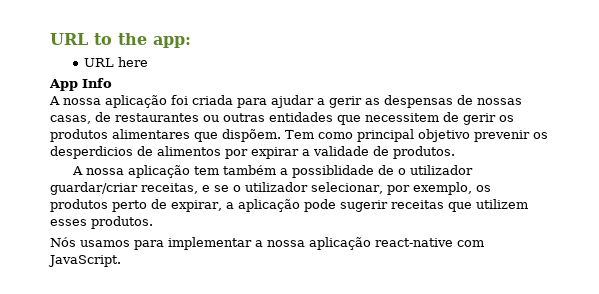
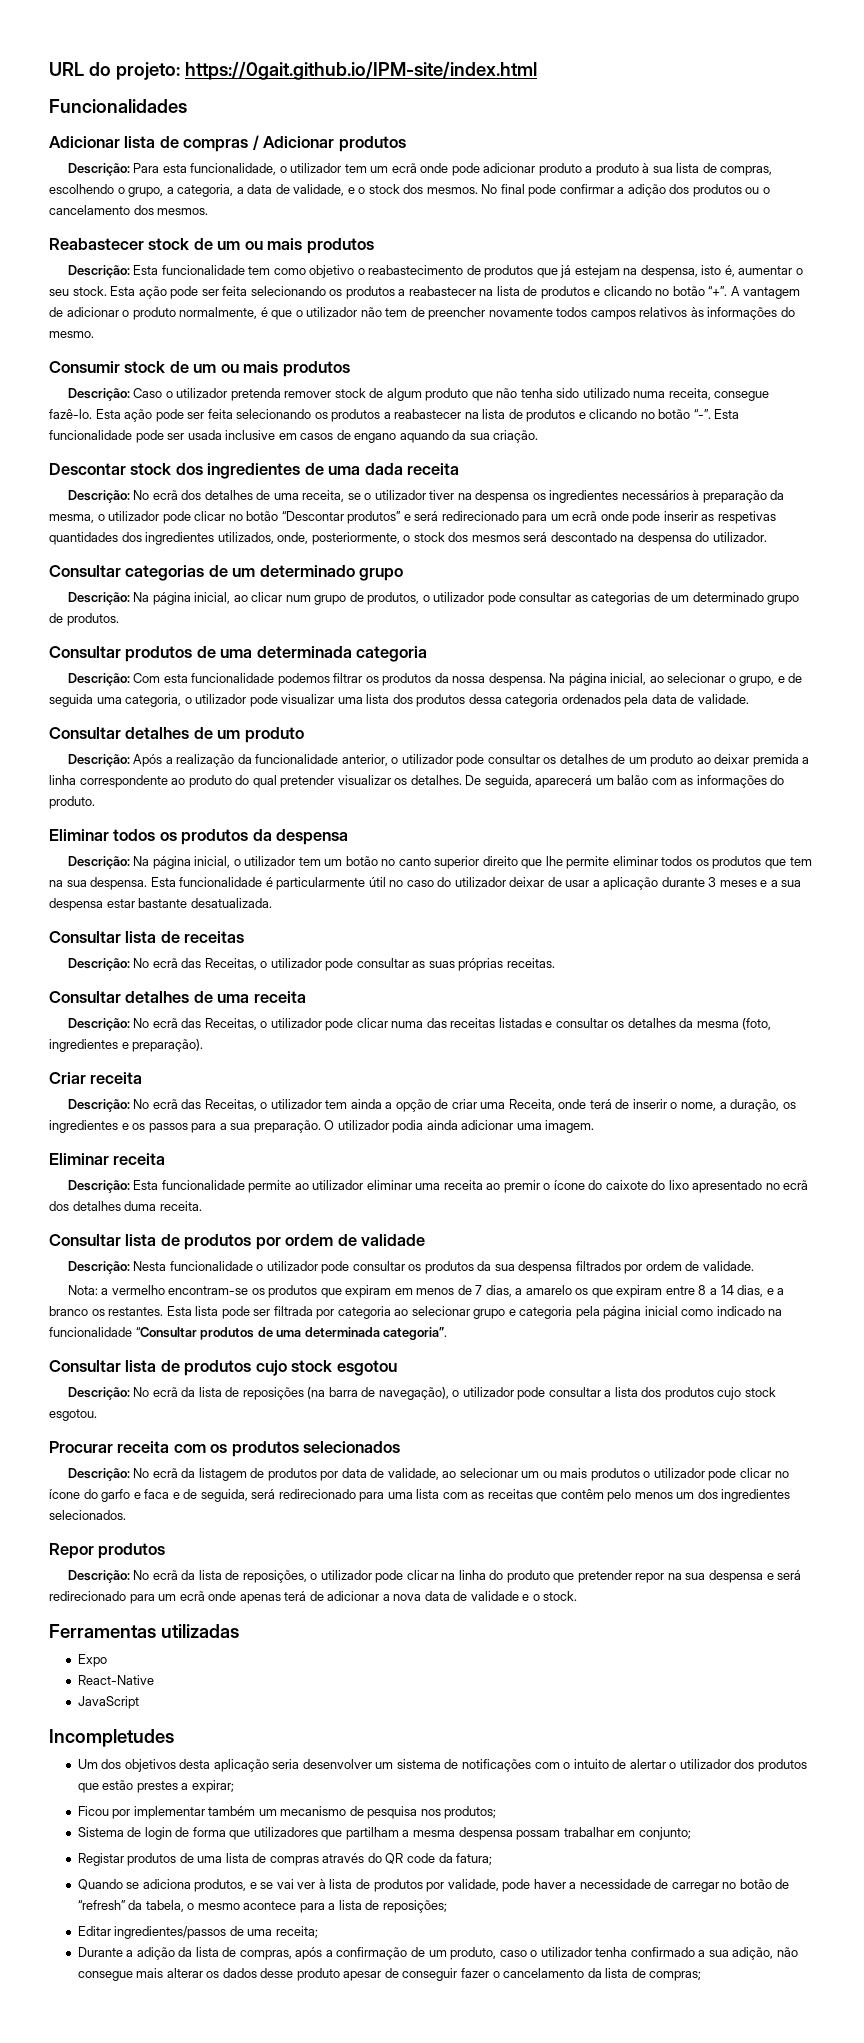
- URL to the app:
- URL here
- App Info
- A nossa aplicação foi criada para ajudar a gerir as despensas de nossas casas, de restaurantes ou outras entidades que necessitem de gerir os produtos alimentares que dispõem. Tem como principal objetivo prevenir os desperdicios de alimentos por expirar a validade de produtos.
- A nossa aplicação tem também a possiblidade de o utilizador guardar/criar receitas, e se o utilizador selecionar, por exemplo, os produtos perto de expirar, a aplicação pode sugerir receitas que utilizem esses produtos.
- Nós usamos para implementar a nossa aplicação react-native com JavaScript.
+ URL do projeto: https://0gait.github.io/IPM-site/index.html
+ Funcionalidades
+ Adicionar lista de compras / Adicionar produtos
+ Descrição: Para esta funcionalidade, o utilizador tem um ecrã onde pode adicionar produto a produto à sua lista de compras, escolhendo o grupo, a categoria, a data de validade, e o stock dos mesmos. No final pode confirmar a adição dos produtos ou o cancelamento dos mesmos.
+ Reabastecer stock de um ou mais produtos
+ Descrição: Esta funcionalidade tem como objetivo o reabastecimento de produtos que já estejam na despensa, isto é, aumentar o seu stock. Esta ação pode ser feita selecionando os produtos a reabastecer na lista de produtos e clicando no botão “+”. A vantagem de adicionar o produto normalmente, é que o utilizador não tem de preencher novamente todos campos relativos às informações do mesmo.
+ Consumir stock de um ou mais produtos
+ Descrição: Caso o utilizador pretenda remover stock de algum produto que não tenha sido utilizado numa receita, consegue fazê-lo. Esta ação pode ser feita selecionando os produtos a reabastecer na lista de produtos e clicando no botão “-”. Esta funcionalidade pode ser usada inclusive em casos de engano aquando da sua criação.
+ Descontar stock dos ingredientes de uma dada receita
+ Descrição: No ecrã dos detalhes de uma receita, se o utilizador tiver na despensa os ingredientes necessários à preparação da mesma, o utilizador pode clicar no botão “Descontar produtos” e será redirecionado para um ecrã onde pode inserir as respetivas quantidades dos ingredientes utilizados, onde, posteriormente, o stock dos mesmos será descontado na despensa do utilizador.
+ Consultar categorias de um determinado grupo
+ Descrição: Na página inicial, ao clicar num grupo de produtos, o utilizador pode consultar as categorias de um determinado grupo de produtos.
+ Consultar produtos de uma determinada categoria
+ Descrição: Com esta funcionalidade podemos filtrar os produtos da nossa despensa. Na página inicial, ao selecionar o grupo, e de seguida uma categoria, o utilizador pode visualizar uma lista dos produtos dessa categoria ordenados pela data de validade.
+ Consultar detalhes de um produto
+ Descrição: Após a realização da funcionalidade anterior, o utilizador pode consultar os detalhes de um produto ao deixar premida a linha correspondente ao produto do qual pretender visualizar os detalhes. De seguida, aparecerá um balão com as informações do produto.
+ Eliminar todos os produtos da despensa
+ Descrição: Na página inicial, o utilizador tem um botão no canto superior direito que lhe permite eliminar todos os produtos que tem na sua despensa. Esta funcionalidade é particularmente útil no caso do utilizador deixar de usar a aplicação durante 3 meses e a sua despensa estar bastante desatualizada.
+ Consultar lista de receitas
+ Descrição: No ecrã das Receitas, o utilizador pode consultar as suas próprias receitas.
+ Consultar detalhes de uma receita
+ Descrição: No ecrã das Receitas, o utilizador pode clicar numa das receitas listadas e consultar os detalhes da mesma (foto, ingredientes e preparação).
+ Criar receita
+ Descrição: No ecrã das Receitas, o utilizador tem ainda a opção de criar uma Receita, onde terá de inserir o nome, a duração, os ingredientes e os passos para a sua preparação. O utilizador podia ainda adicionar uma imagem.
+ Eliminar receita
+ Descrição: Esta funcionalidade permite ao utilizador eliminar uma receita ao premir o ícone do caixote do lixo apresentado no ecrã dos detalhes duma receita.
+ Consultar lista de produtos por ordem de validade
+ Descrição: Nesta funcionalidade o utilizador pode consultar os produtos da sua despensa filtrados por ordem de validade.
+ Nota: a vermelho encontram-se os produtos que expiram em menos de 7 dias, a amarelo os que expiram entre 8 a 14 dias, e a branco os restantes. Esta lista pode ser filtrada por categoria ao selecionar grupo e categoria pela página inicial como indicado na funcionalidade “Consultar produtos de uma determinada categoria”.
+ Consultar lista de produtos cujo stock esgotou
+ Descrição: No ecrã da lista de reposições (na barra de navegação), o utilizador pode consultar a lista dos produtos cujo stock esgotou.
+ Procurar receita com os produtos selecionados
+ Descrição: No ecrã da listagem de produtos por data de validade, ao selecionar um ou mais produtos o utilizador pode clicar no ícone do garfo e faca e de seguida, será redirecionado para uma lista com as receitas que contêm pelo menos um dos ingredientes selecionados.
+ Repor produtos
+ Descrição: No ecrã da lista de reposições, o utilizador pode clicar na linha do produto que pretender repor na sua despensa e será redirecionado para um ecrã onde apenas terá de adicionar a nova data de validade e o stock.
+ Ferramentas utilizadas
+ Expo
+ React-Native
+ JavaScript
+ Incompletudes
+ Um dos objetivos desta aplicação seria desenvolver um sistema de notificações com o intuito de alertar o utilizador dos produtos que estão prestes a expirar;
+ Ficou por implementar também um mecanismo de pesquisa nos produtos;
+ Sistema de login de forma que utilizadores que partilham a mesma despensa possam trabalhar em conjunto;
+ Registar produtos de uma lista de compras através do QR code da fatura;
+ Quando se adiciona produtos, e se vai ver à lista de produtos por validade, pode haver a necessidade de carregar no botão de “refresh” da tabela, o mesmo acontece para a lista de reposições;
+ Editar ingredientes/passos de uma receita;
+ Durante a adição da lista de compras, após a confirmação de um produto, caso o utilizador tenha confirmado a sua adição, não consegue mais alterar os dados desse produto apesar de conseguir fazer o cancelamento da lista de compras;

